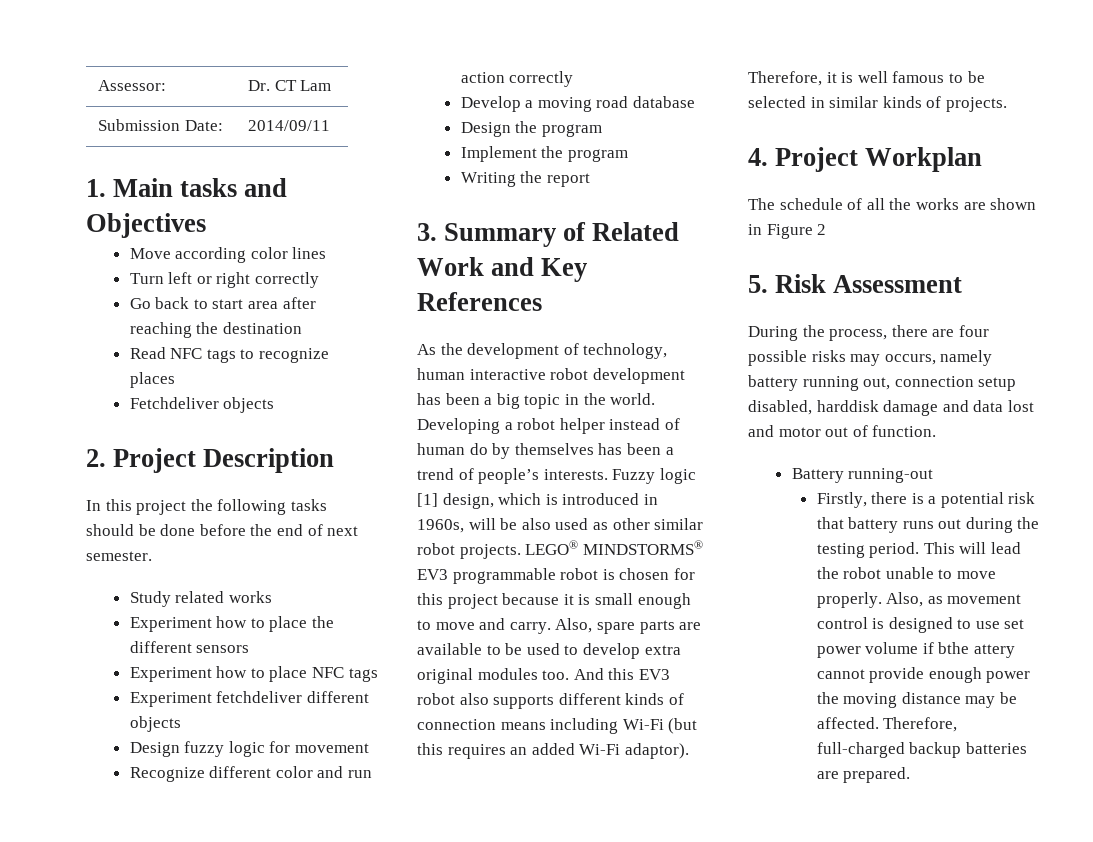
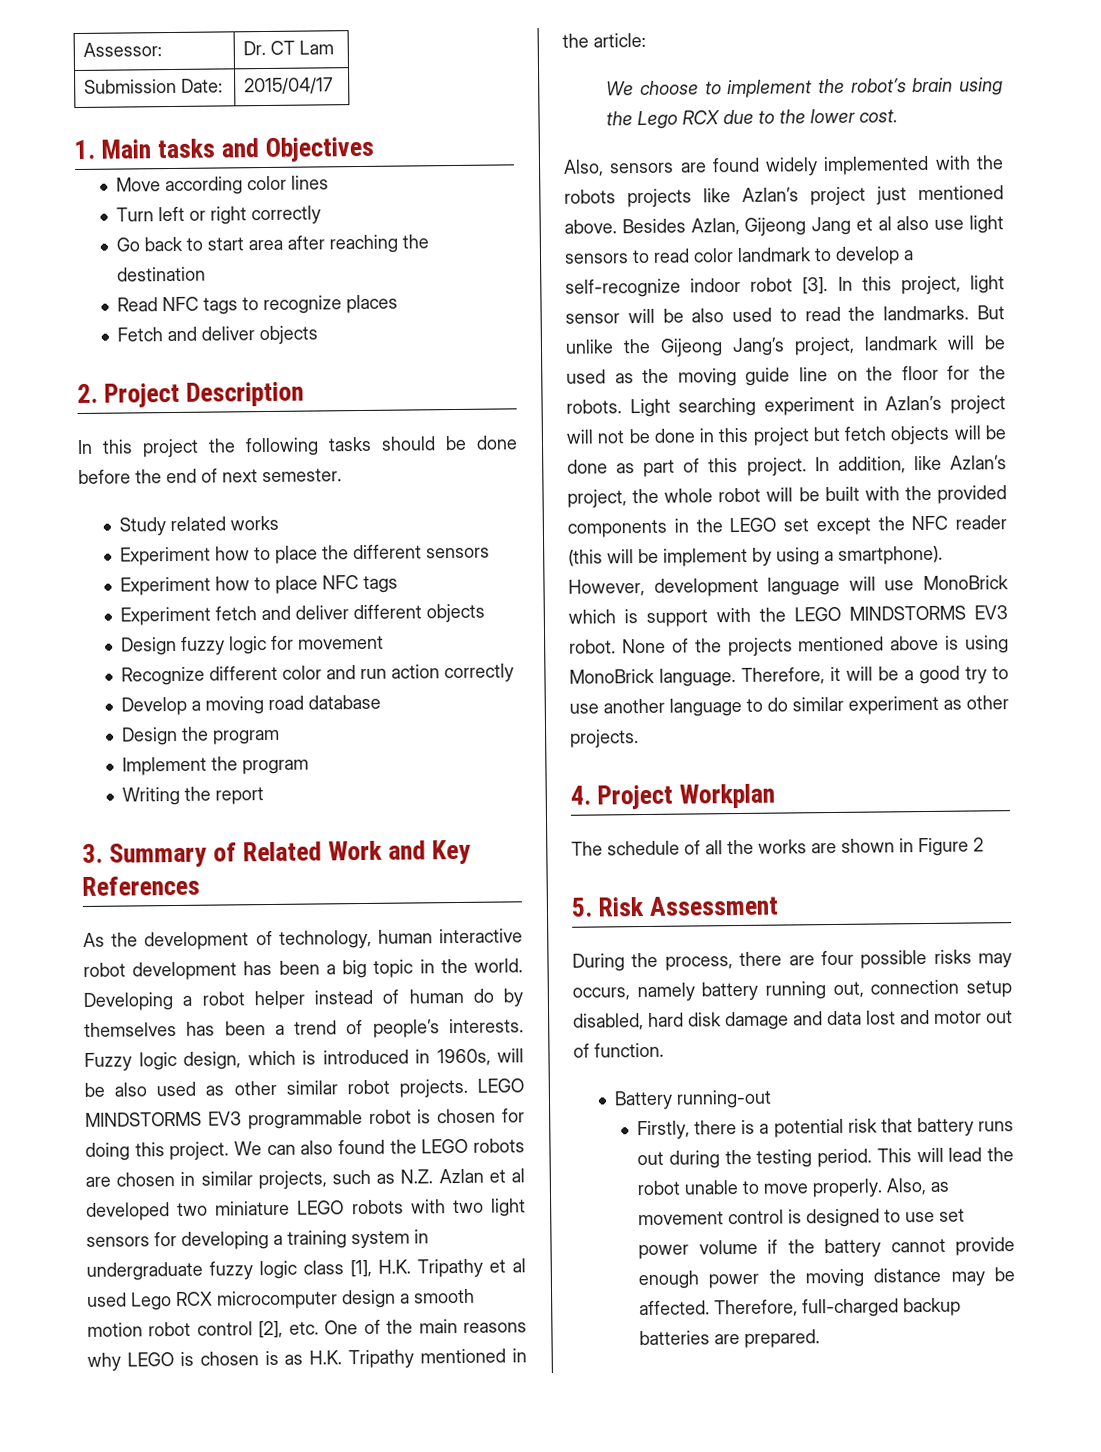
- Submission Date: | 2014/09/11
+ Submission Date: | 2015/04/17
- Fetchdeliver objects
+ Fetch and deliver objects
- Experiment fetchdeliver different objects
+ Experiment fetch and deliver different objects
- Fuzzy logic [1] design, which is introduced in 1960s, will be also used as other similar robot projects.
+ Fuzzy logic design, which is introduced in 1960s, will be also used as other similar robot projects.
- LEGO® MINDSTORMS® EV3 programmable robot is chosen for this project because it is small enough to move and carry. Also, spare parts are available to be used to develop extra original modules too. And this EV3 robot also supports different kinds of connection means including Wi-Fi (but this requires an added Wi-Fi adaptor). Therefore, it is well famous to be selected in similar kinds of projects.
+ LEGO MINDSTORMS EV3 programmable robot is chosen for doing this project. We can also found the LEGO robots are chosen in similar projects, such as N.Z. Azlan et al developed two miniature LEGO robots with two light sensors for developing a training system in undergraduate fuzzy logic class [1], H.K. Tripathy et al used Lego RCX microcomputer design a smooth motion robot control [2], etc. One of the main reasons why LEGO is chosen is as H.K. Tripathy mentioned in the article:
+ We choose to implement the robot’s brain using the Lego RCX due to the lower cost.
+ Also, sensors are found widely implemented with the robots projects like Azlan’s project just mentioned above. Besides Azlan, Gijeong Jang et al also use light sensors to read color landmark to develop a self-recognize indoor robot [3]. In this project, light sensor will be also used to read the landmarks. But unlike the Gijeong Jang’s project, landmark will be used as the moving guide line on the floor for the robots. Light searching experiment in Azlan’s project will not be done in this project but fetch objects will be done as part of this project. In addition, like Azlan’s project, the whole robot will be built with the provided components in the LEGO set except the NFC reader (this will be implement by using a smartphone). However, development language will use MonoBrick which is support with the LEGO MINDSTORMS EV3 robot. None of the projects mentioned above is using MonoBrick language. Therefore, it will be a good try to use another language to do similar experiment as other projects.
- During the process, there are four possible risks may occurs, namely battery running out, connection setup disabled, harddisk damage and data lost and motor out of function.
+ During the process, there are four possible risks may occurs, namely battery running out, connection setup disabled, hard disk damage and data lost and motor out of function.
- Also, as movement control is designed to use set power volume if bthe attery cannot provide enough power the moving distance may be affected.
+ Also, as movement control is designed to use set power volume if the battery cannot provide enough power the moving distance may be affected.

